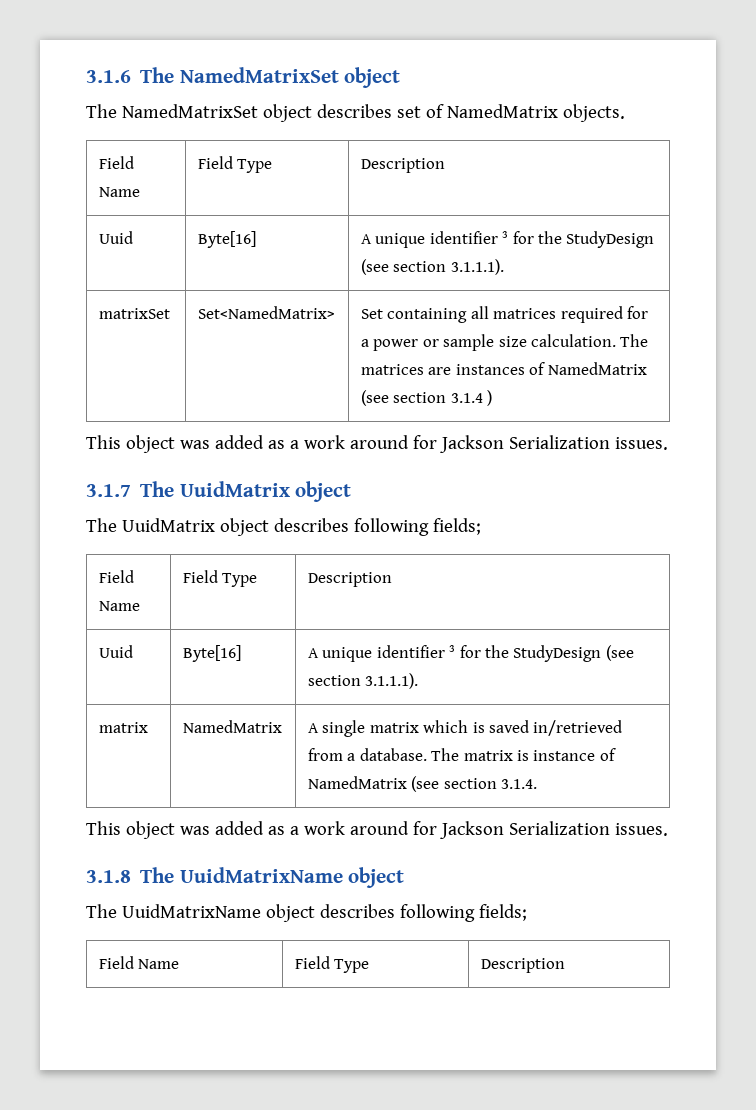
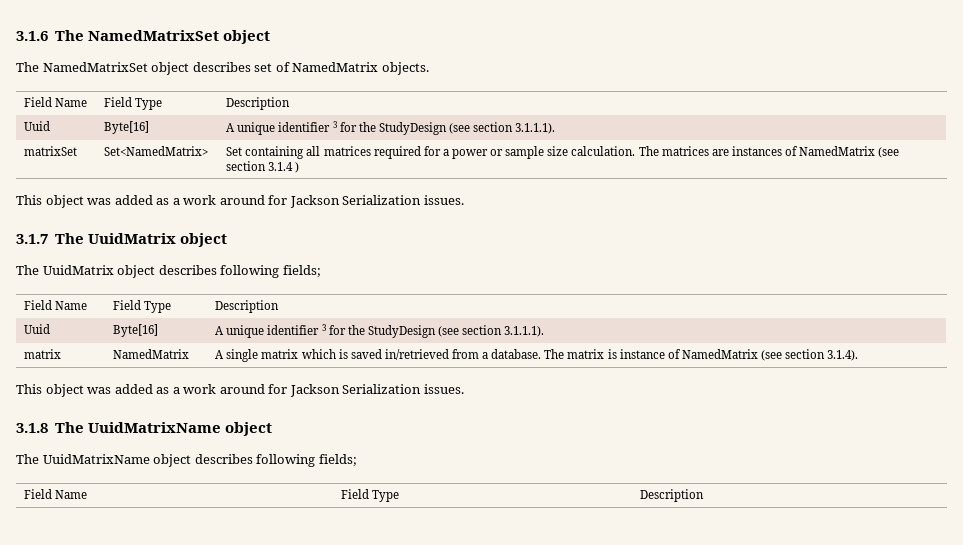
- matrix | NamedMatrix | A single matrix which is saved in/retrieved from a database. The matrix is instance of NamedMatrix (see section 3.1.4.
+ matrix | NamedMatrix | A single matrix which is saved in/retrieved from a database. The matrix is instance of NamedMatrix (see section 3.1.4).

